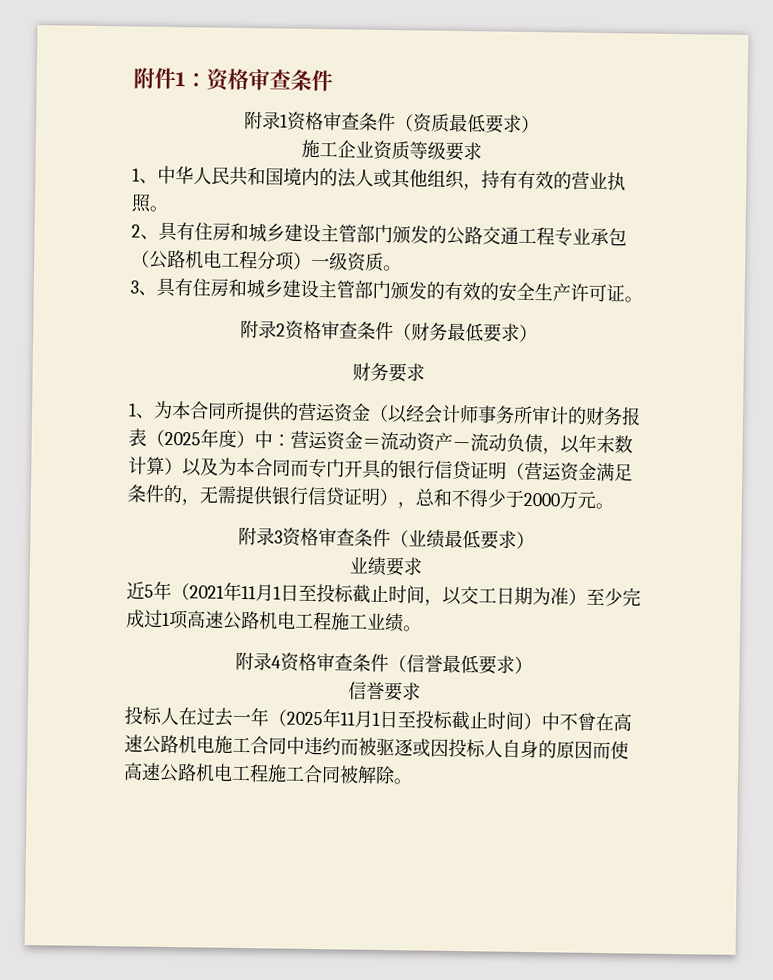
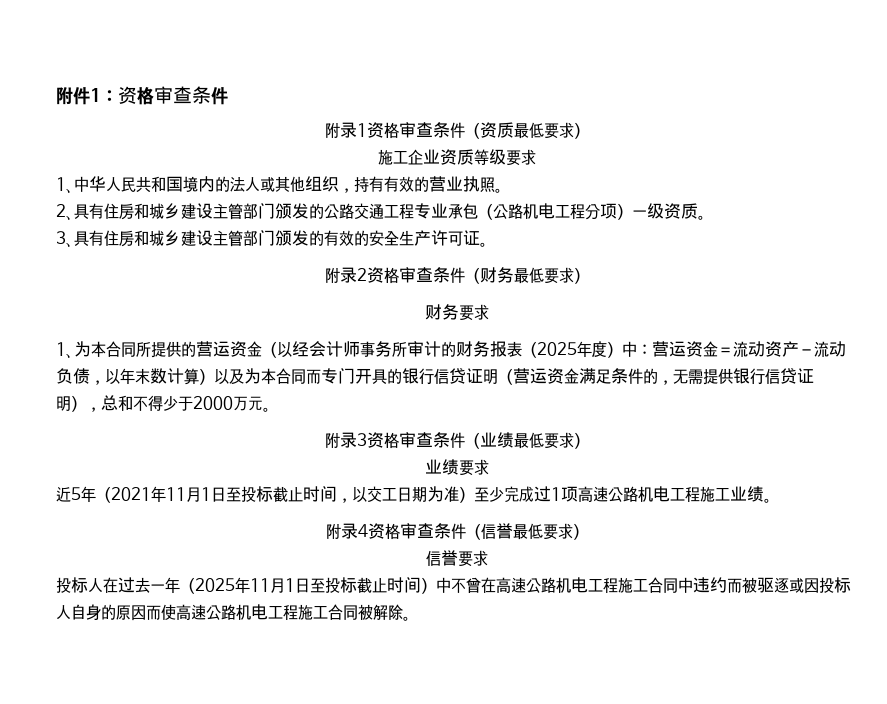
- 投标人在过去一年（2025年11月1日至投标截止时间）中不曾在高速公路机电施工合同中违约而被驱逐或因投标人自身的原因而使高速公路机电工程施工合同被解除。
+ 投标人在过去一年（2025年11月1日至投标截止时间）中不曾在高速公路机电工程施工合同中违约而被驱逐或因投标人自身的原因而使高速公路机电工程施工合同被解除。

